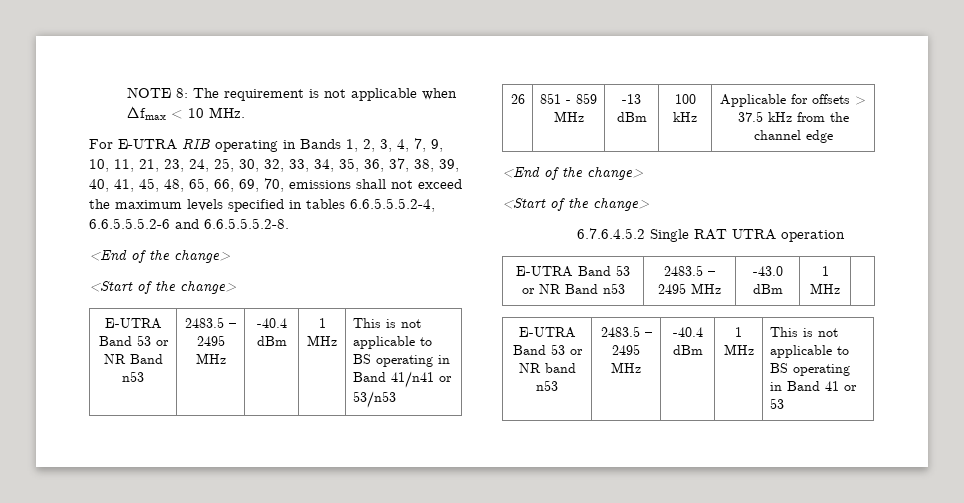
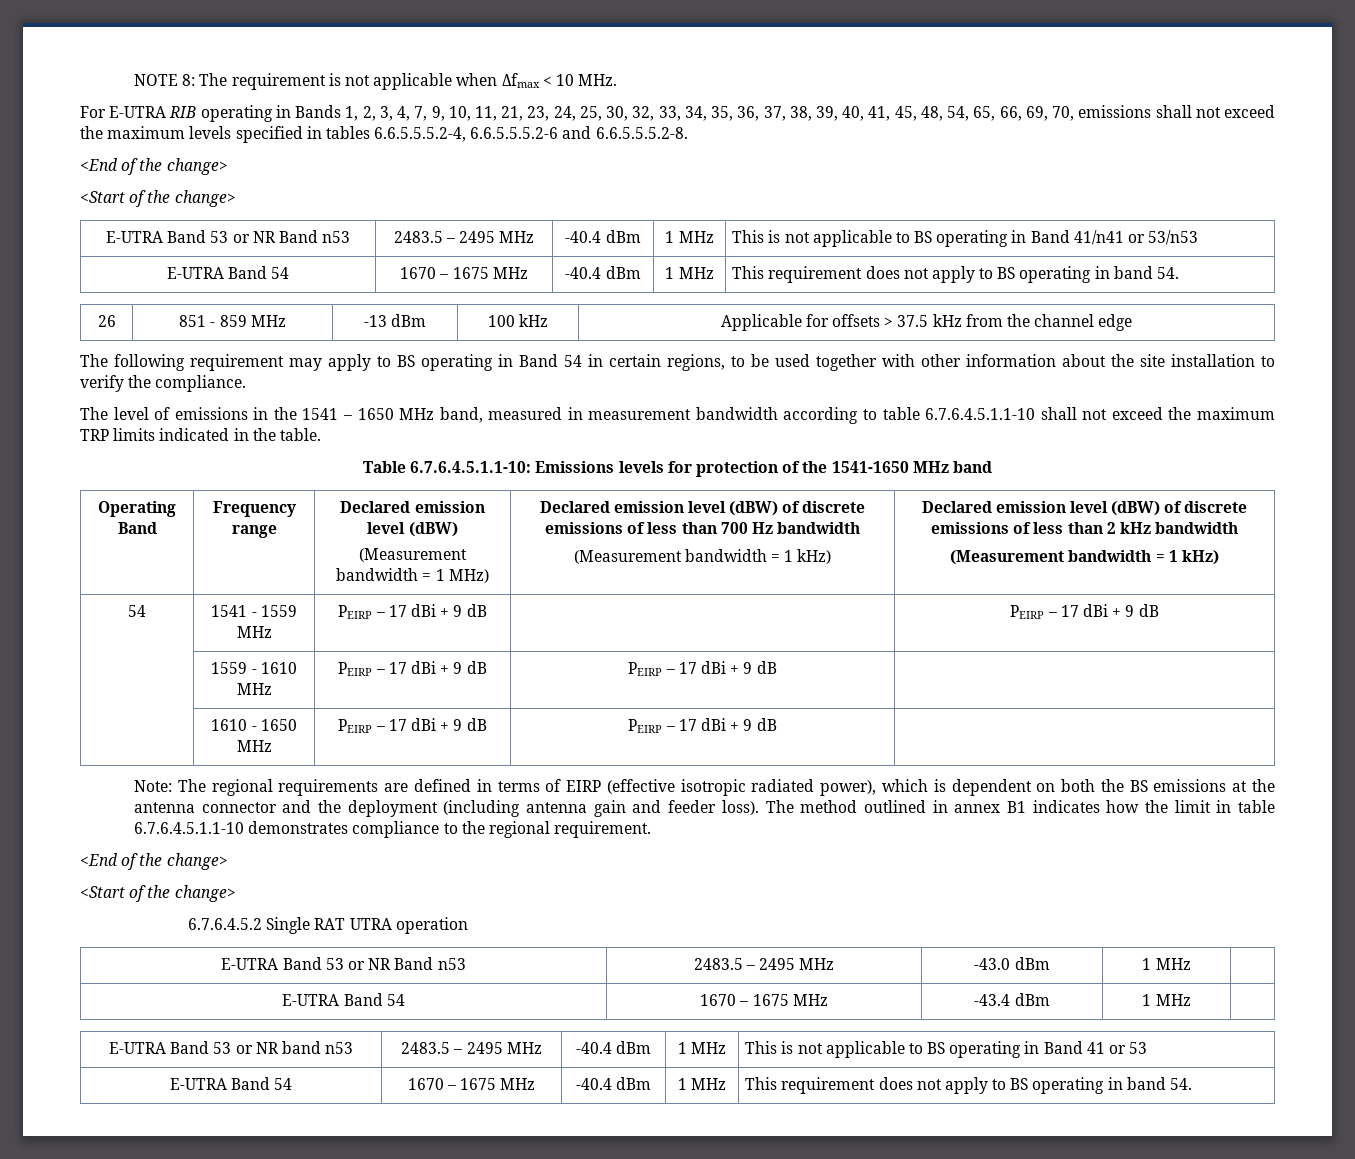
- For E-UTRA RIB operating in Bands 1, 2, 3, 4, 7, 9, 10, 11, 21, 23, 24, 25, 30, 32, 33, 34, 35, 36, 37, 38, 39, 40, 41, 45, 48, 65, 66, 69, 70, emissions shall not exceed the maximum levels specified in tables 6.6.5.5.5.2-4, 6.6.5.5.5.2-6 and 6.6.5.5.5.2-8.
+ For E-UTRA RIB operating in Bands 1, 2, 3, 4, 7, 9, 10, 11, 21, 23, 24, 25, 30, 32, 33, 34, 35, 36, 37, 38, 39, 40, 41, 45, 48, 54, 65, 66, 69, 70, emissions shall not exceed the maximum levels specified in tables 6.6.5.5.5.2-4, 6.6.5.5.5.2-6 and 6.6.5.5.5.2-8.
  E-UTRA Band 53 or NR Band n53 | 2483.5 – 2495 MHz | -40.4 dBm | 1 MHz | This is not applicable to BS operating in Band 41/n41 or 53/n53
+ E-UTRA Band 54 | 1670 – 1675 MHz | -40.4 dBm | 1 MHz | This requirement does not apply to BS operating in band 54.
+ The following requirement may apply to BS operating in Band 54 in certain regions, to be used together with other information about the site installation to verify the compliance.
+ The level of emissions in the 1541 – 1650 MHz band, measured in measurement bandwidth according to table 6.7.6.4.5.1.1-10 shall not exceed the maximum TRP limits indicated in the table.
+ Table 6.7.6.4.5.1.1-10: Emissions levels for protection of the 1541-1650 MHz band
+ Operating Band | Frequency range | Declared emission level (dBW)
+ (Measurement bandwidth = 1 MHz) | Declared emission level (dBW) of discrete emissions of less than 700 Hz bandwidth
+ (Measurement bandwidth = 1 kHz) | Declared emission level (dBW) of discrete emissions of less than 2 kHz bandwidth
+ (Measurement bandwidth = 1 kHz)
+ 54 | 1541 - 1559 MHz | PEIRP – 17 dBi + 9 dB | | PEIRP – 17 dBi + 9 dB
+ | 1559 - 1610 MHz | PEIRP – 17 dBi + 9 dB | PEIRP – 17 dBi + 9 dB |
+ | 1610 - 1650 MHz | PEIRP – 17 dBi + 9 dB | PEIRP – 17 dBi + 9 dB |
+ Note: The regional requirements are defined in terms of EIRP (effective isotropic radiated power), which is dependent on both the BS emissions at the antenna connector and the deployment (including antenna gain and feeder loss). The method outlined in annex B1 indicates how the limit in table 6.7.6.4.5.1.1-10 demonstrates compliance to the regional requirement.
+ E-UTRA Band 54 | 1670 – 1675 MHz | -43.4 dBm | 1 MHz |
  E-UTRA Band 53 or NR band n53 | 2483.5 – 2495 MHz | -40.4 dBm | 1 MHz | This is not applicable to BS operating in Band 41 or 53
+ E-UTRA Band 54 | 1670 – 1675 MHz | -40.4 dBm | 1 MHz | This requirement does not apply to BS operating in band 54.

